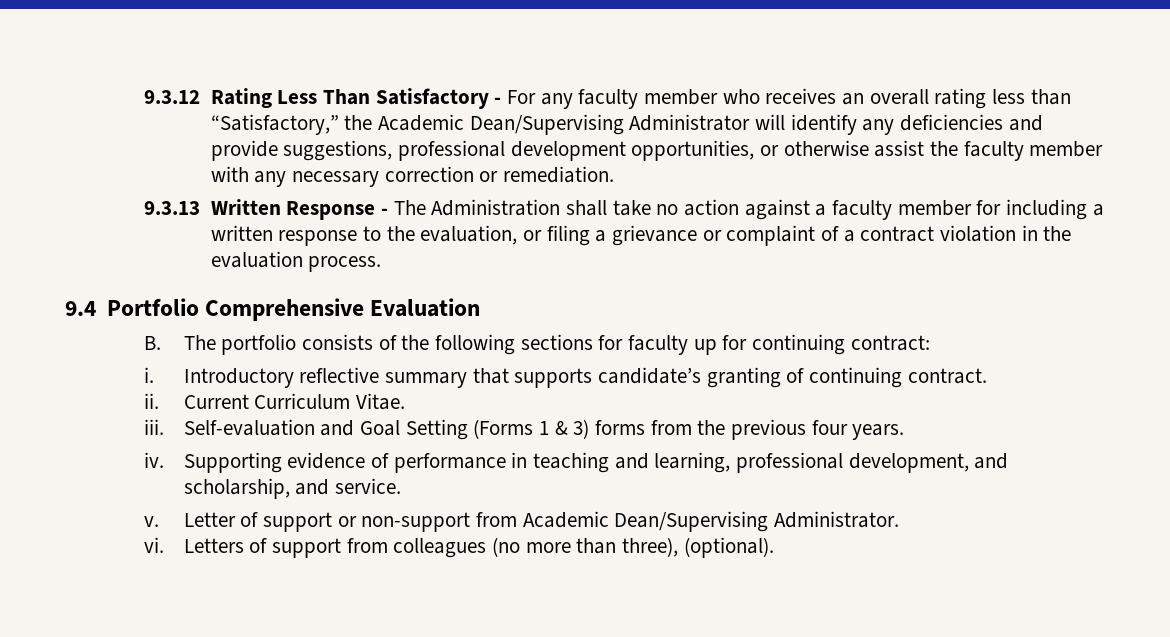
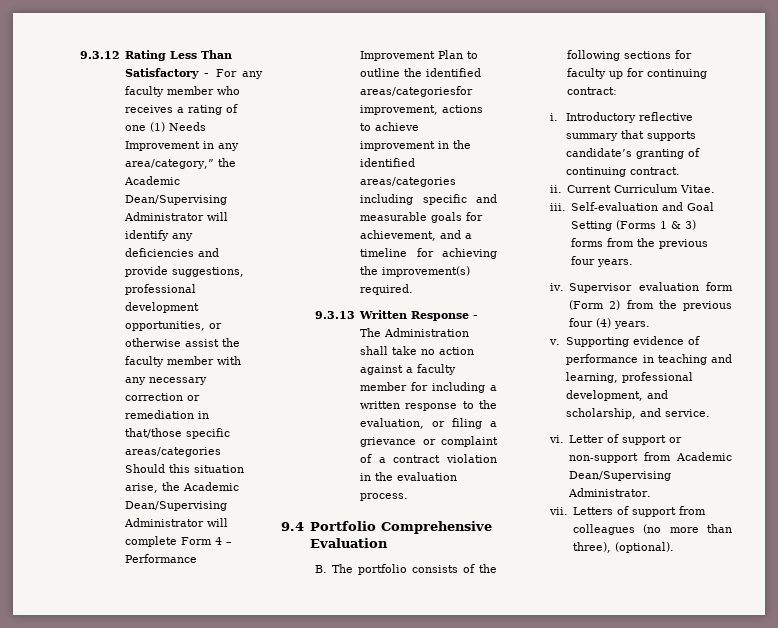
- 9.3.12 Rating Less Than Satisfactory - For any faculty member who receives an overall rating less than “Satisfactory,” the Academic Dean/Supervising Administrator will identify any deficiencies and provide suggestions, professional development opportunities, or otherwise assist the faculty member with any necessary correction or remediation.
+ 9.3.12 Rating Less Than Satisfactory - For any faculty member who receives a rating of one (1) Needs Improvement in any area/category,” the Academic Dean/Supervising Administrator will identify any deficiencies and provide suggestions, professional development opportunities, or otherwise assist the faculty member with any necessary correction or remediation in that/those specific areas/categories Should this situation arise, the Academic Dean/Supervising Administrator will complete Form 4 – Performance Improvement Plan to outline the identified areas/categoriesfor improvement, actions to achieve improvement in the identified areas/categories including specific and measurable goals for achievement, and a timeline for achieving the improvement(s) required.
+ Supervisor evaluation form (Form 2) from the previous four (4) years.
+ v.
- v.
+ vi.
- vi.
+ vii.

